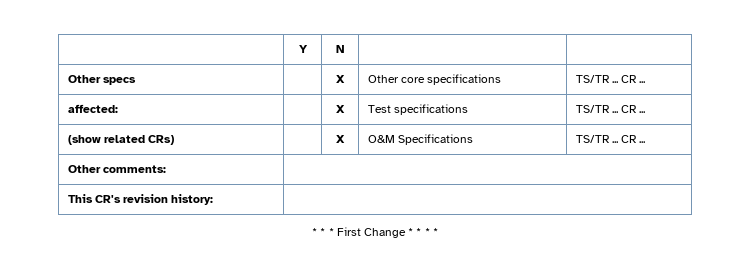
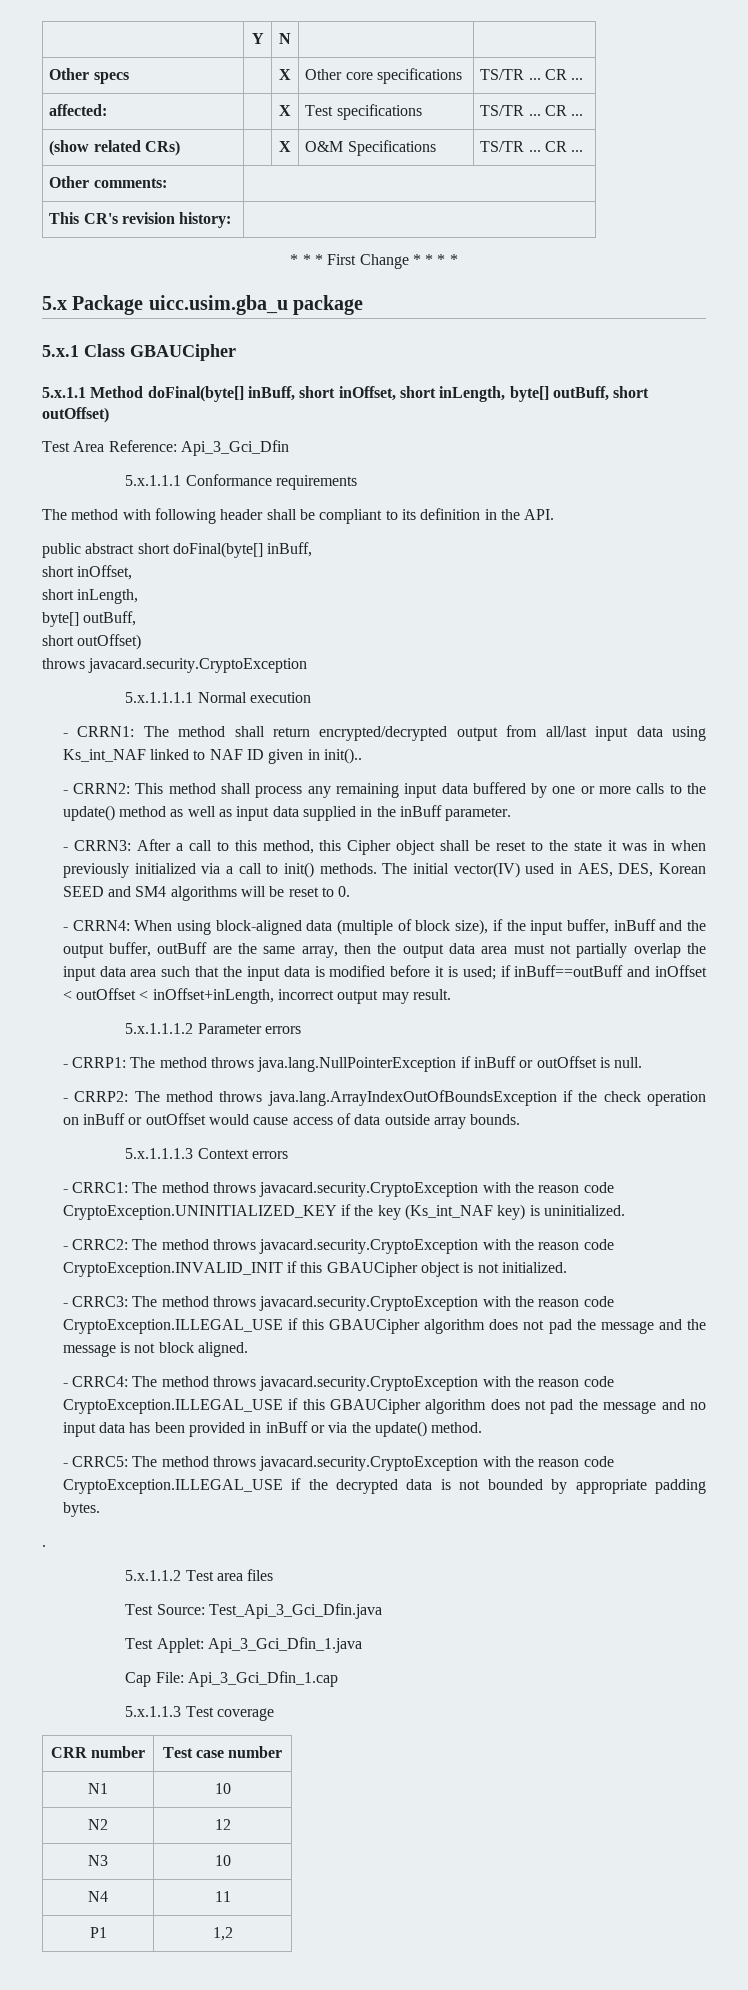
+ 5.x Package uicc.usim.gba_u package
+ 5.x.1 Class GBAUCipher
+ 5.x.1.1 Method doFinal(byte[] inBuff, short inOffset, short inLength, byte[] outBuff, short outOffset)
+ Test Area Reference: Api_3_Gci_Dfin
+ 5.x.1.1.1 Conformance requirements
+ The method with following header shall be compliant to its definition in the API.
+ public abstract short doFinal(byte[] inBuff,
+ short inOffset,
+ short inLength,
+ byte[] outBuff,
+ short outOffset)
+ throws javacard.security.CryptoException
+ 5.x.1.1.1.1 Normal execution
+ - CRRN1: The method shall return encrypted/decrypted output from all/last input data using Ks_int_NAF linked to NAF ID given in init()..
+ - CRRN2: This method shall process any remaining input data buffered by one or more calls to the update() method as well as input data supplied in the inBuff parameter.
+ - CRRN3: After a call to this method, this Cipher object shall be reset to the state it was in when previously initialized via a call to init() methods. The initial vector(IV) used in AES, DES, Korean SEED and SM4 algorithms will be reset to 0.
+ - CRRN4: When using block-aligned data (multiple of block size), if the input buffer, inBuff and the output buffer, outBuff are the same array, then the output data area must not partially overlap the input data area such that the input data is modified before it is used; if inBuff==outBuff and inOffset < outOffset < inOffset+inLength, incorrect output may result.
+ 5.x.1.1.1.2 Parameter errors
+ - CRRP1: The method throws java.lang.NullPointerException if inBuff or outOffset is null.
+ - CRRP2: The method throws java.lang.ArrayIndexOutOfBoundsException if the check operation on inBuff or outOffset would cause access of data outside array bounds.
+ 5.x.1.1.1.3 Context errors
+ - CRRC1: The method throws javacard.security.CryptoException with the reason code CryptoException.UNINITIALIZED_KEY if the key (Ks_int_NAF key) is uninitialized.
+ - CRRC2: The method throws javacard.security.CryptoException with the reason code CryptoException.INVALID_INIT if this GBAUCipher object is not initialized.
+ - CRRC3: The method throws javacard.security.CryptoException with the reason code CryptoException.ILLEGAL_USE if this GBAUCipher algorithm does not pad the message and the message is not block aligned.
+ - CRRC4: The method throws javacard.security.CryptoException with the reason code CryptoException.ILLEGAL_USE if this GBAUCipher algorithm does not pad the message and no input data has been provided in inBuff or via the update() method.
+ - CRRC5: The method throws javacard.security.CryptoException with the reason code CryptoException.ILLEGAL_USE if the decrypted data is not bounded by appropriate padding bytes.
+ .
+ 5.x.1.1.2 Test area files
+ Test Source: Test_Api_3_Gci_Dfin.java
+ Test Applet: Api_3_Gci_Dfin_1.java
+ Cap File: Api_3_Gci_Dfin_1.cap
+ 5.x.1.1.3 Test coverage
+ CRR number | Test case number
+ N1 | 10
+ N2 | 12
+ N3 | 10
+ N4 | 11
+ P1 | 1,2

